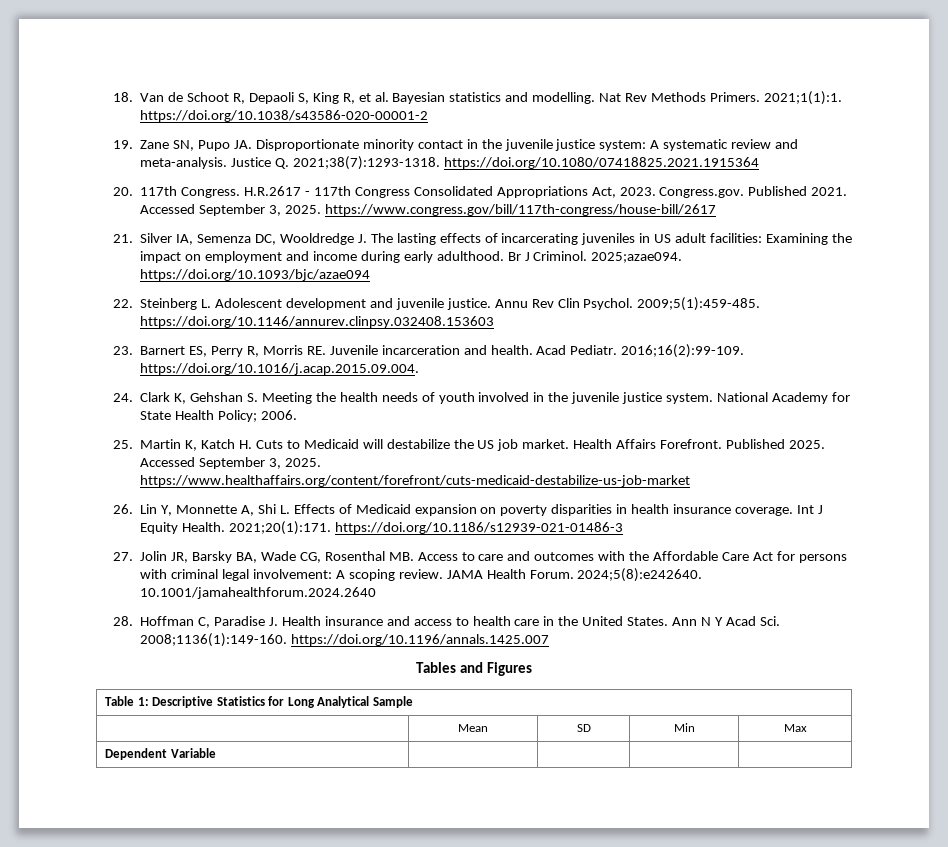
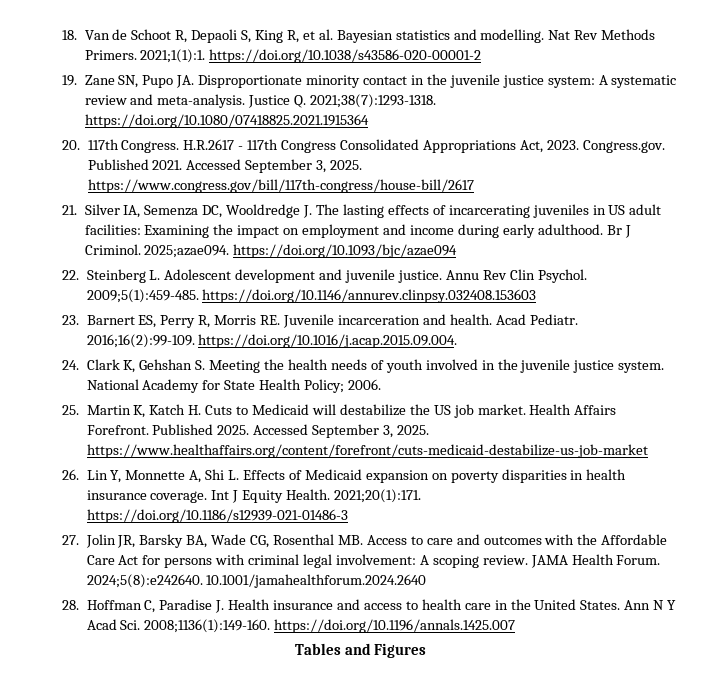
- Table 1: Descriptive Statistics for Long Analytical Sample
- | Mean | SD | Min | Max
- Dependent Variable | | | |

